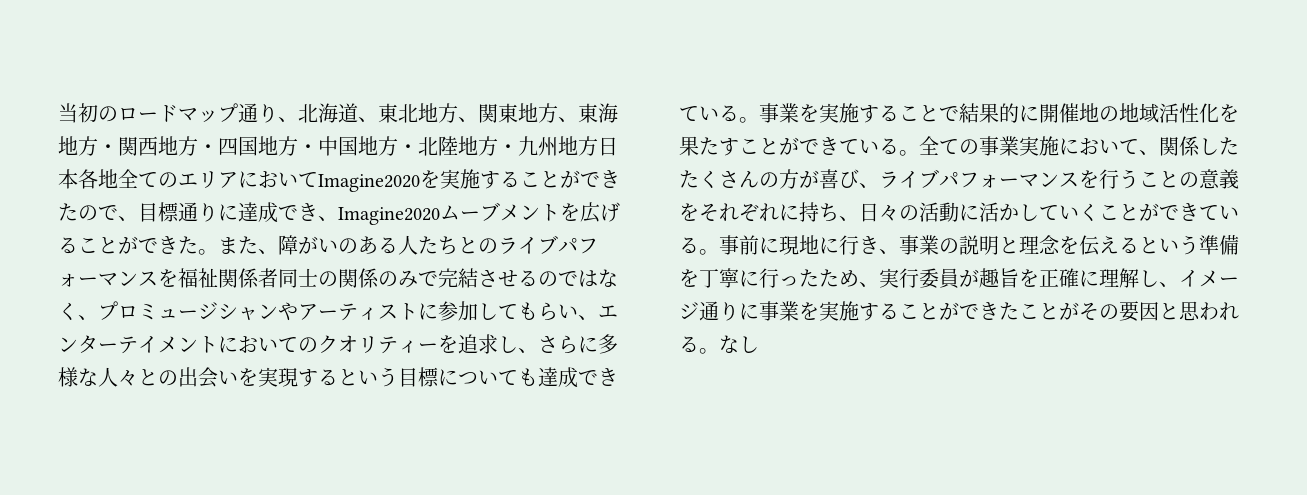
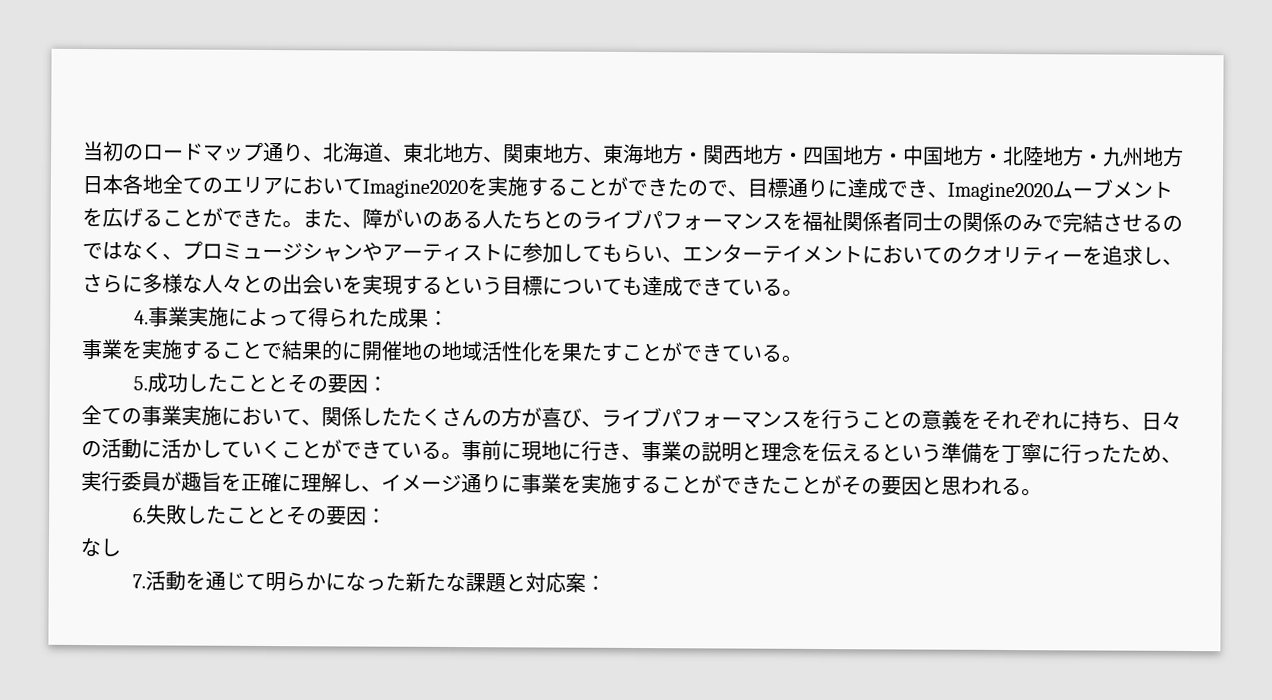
- また、障がいのある人たちとのライブパフォーマンスを福祉関係者同士の関係のみで完結させるのではなく、プロミュージシャンやアーティストに参加してもらい、エンターテイメントにおいてのクオリティーを追求し、さらに多様な人々との出会いを実現するという目標についても達成できている。事業を実施することで結果的に開催地の地域活性化を果たすことができている。全ての事業実施において、関係したたくさんの方が喜び、ライブパフォーマンスを行うことの意義をそれぞれに持ち、日々の活動に活かしていくことができている。
+ また、障がいのある人たちとのライブパフォーマンスを福祉関係者同士の関係のみで完結させるのではなく、プロミュージシャンやアーティストに参加してもらい、エンターテイメントにおいてのクオリティーを追求し、さらに多様な人々との出会いを実現するという目標についても達成できている。
+ 4.事業実施によって得られた成果：
+ 事業を実施することで結果的に開催地の地域活性化を果たすことができている。
+ 5.成功したこととその要因：
+ 全ての事業実施において、関係したたくさんの方が喜び、ライブパフォーマンスを行うことの意義をそれぞれに持ち、日々の活動に活かしていくことができている。
- 事前に現地に行き、事業の説明と理念を伝えるという準備を丁寧に行ったため、実行委員が趣旨を正確に理解し、イメージ通りに事業を実施することができたことがその要因と思われる。なし
+ 事前に現地に行き、事業の説明と理念を伝えるという準備を丁寧に行ったため、実行委員が趣旨を正確に理解し、イメージ通りに事業を実施することができたことがその要因と思われる。
+ 6.失敗したこととその要因：
+ なし
+ 7.活動を通じて明らかになった新たな課題と対応案：

